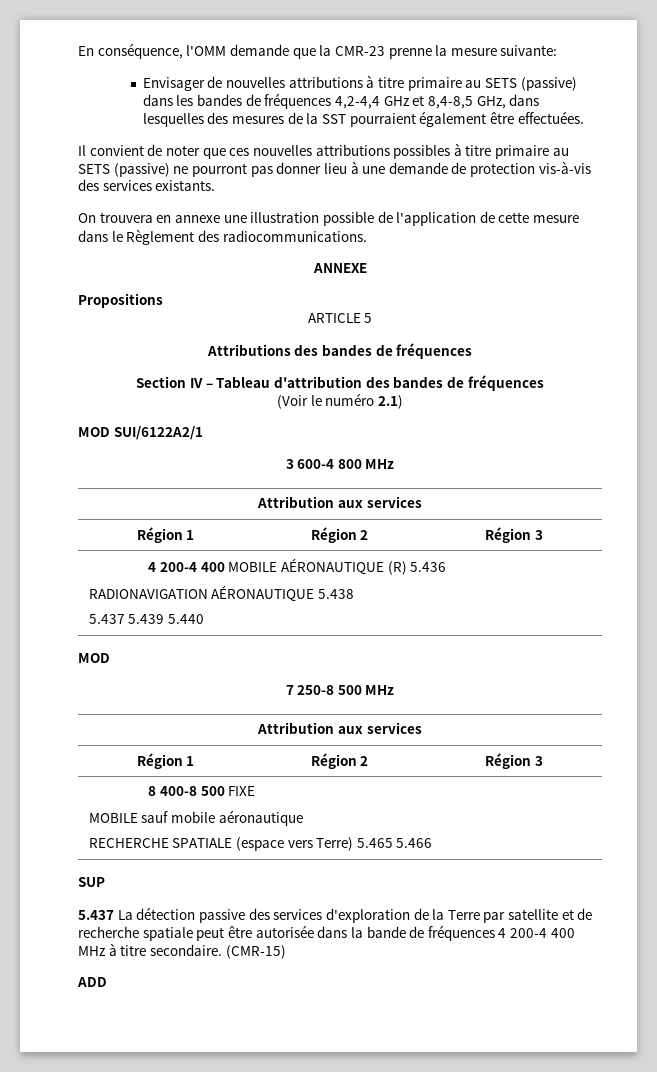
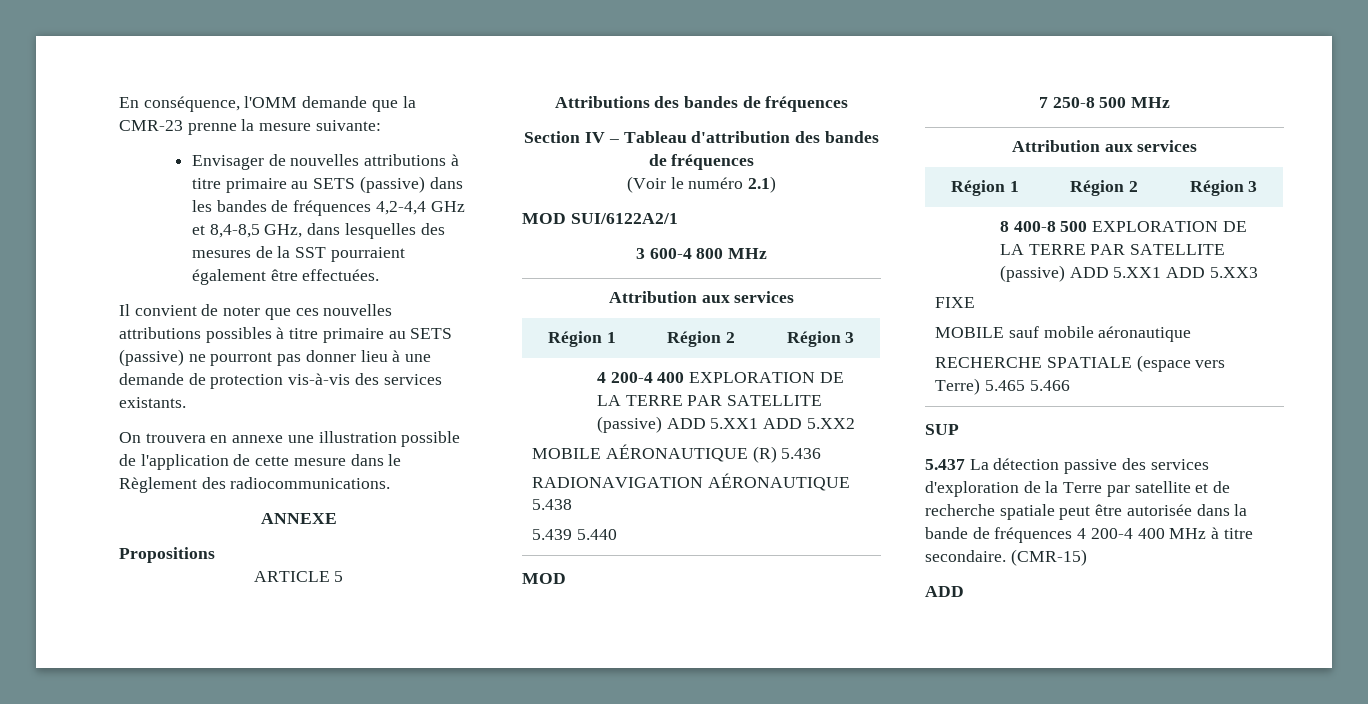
- 4 200-4 400 MOBILE AÉRONAUTIQUE (R) 5.436
+ 4 200-4 400 EXPLORATION DE LA TERRE PAR SATELLITE (passive) ADD 5.XX1 ADD 5.XX2
+ MOBILE AÉRONAUTIQUE (R) 5.436
  RADIONAVIGATION AÉRONAUTIQUE 5.438
- 5.437 5.439 5.440
+ 5.439 5.440
- 8 400-8 500 FIXE
+ 8 400-8 500 EXPLORATION DE LA TERRE PAR SATELLITE (passive) ADD 5.XX1 ADD 5.XX3
+ FIXE

